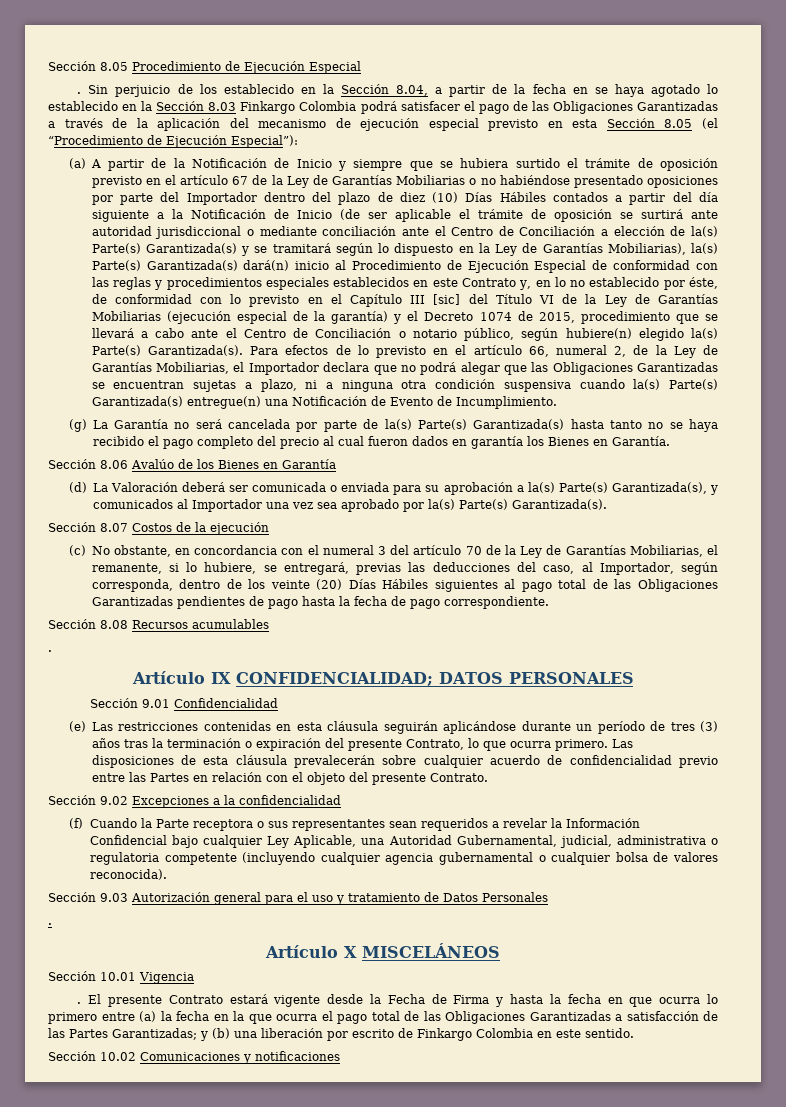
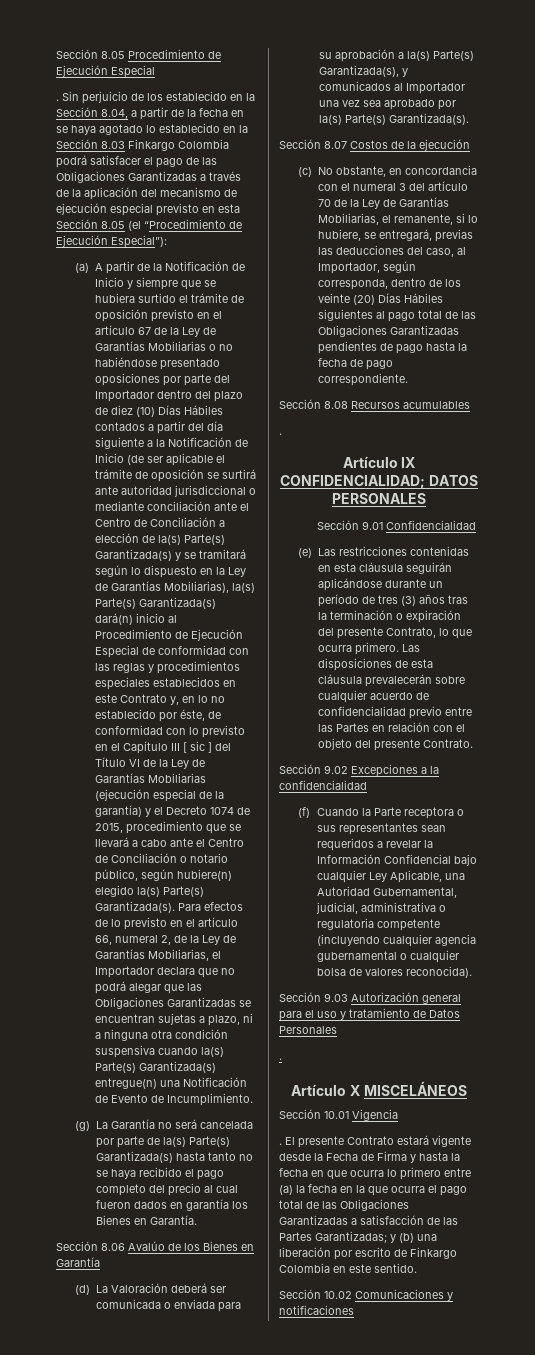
- (a) A partir de la Notificación de Inicio y siempre que se hubiera surtido el trámite de oposición previsto en el artículo 67 de la Ley de Garantías Mobiliarias o no habiéndose presentado oposiciones por parte del Importador dentro del plazo de diez (10) Días Hábiles contados a partir del día siguiente a la Notificación de Inicio (de ser aplicable el trámite de oposición se surtirá ante autoridad jurisdiccional o mediante conciliación ante el Centro de Conciliación a elección de la(s) Parte(s) Garantizada(s) y se tramitará según lo dispuesto en la Ley de Garantías Mobiliarias), la(s) Parte(s) Garantizada(s) dará(n) inicio al Procedimiento de Ejecución Especial de conformidad con las reglas y procedimientos especiales establecidos en este Contrato y, en lo no establecido por éste, de conformidad con lo previsto en el Capítulo III [sic] del Título VI de la Ley de Garantías Mobiliarias (ejecución especial de la garantía) y el Decreto 1074 de 2015, procedimiento que se llevará a cabo ante el Centro de Conciliación o notario público, según hubiere(n) elegido la(s) Parte(s) Garantizada(s).
+ (a) A partir de la Notificación de Inicio y siempre que se hubiera surtido el trámite de oposición previsto en el artículo 67 de la Ley de Garantías Mobiliarias o no habiéndose presentado oposiciones por parte del Importador dentro del plazo de diez (10) Días Hábiles contados a partir del día siguiente a la Notificación de Inicio (de ser aplicable el trámite de oposición se surtirá ante autoridad jurisdiccional o mediante conciliación ante el Centro de Conciliación a elección de la(s) Parte(s) Garantizada(s) y se tramitará según lo dispuesto en la Ley de Garantías Mobiliarias), la(s) Parte(s) Garantizada(s) dará(n) inicio al Procedimiento de Ejecución Especial de conformidad con las reglas y procedimientos especiales establecidos en este Contrato y, en lo no establecido por éste, de conformidad con lo previsto en el Capítulo III [ sic ] del Título VI de la Ley de Garantías Mobiliarias (ejecución especial de la garantía) y el Decreto 1074 de 2015, procedimiento que se llevará a cabo ante el Centro de Conciliación o notario público, según hubiere(n) elegido la(s) Parte(s) Garantizada(s).

